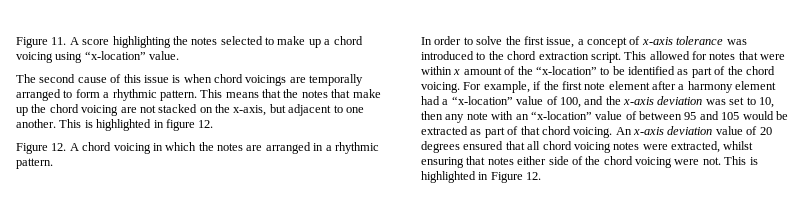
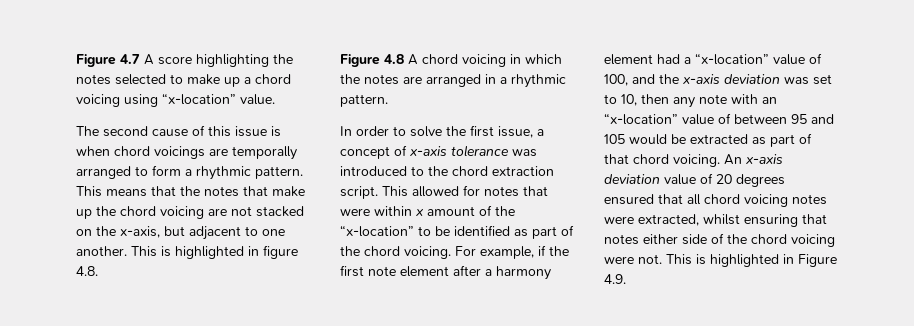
- Figure 11. A score highlighting the notes selected to make up a chord voicing using “x-location” value.
+ Figure 4.7 A score highlighting the notes selected to make up a chord voicing using “x-location” value.
- This is highlighted in figure 12.
- Figure 12. A chord voicing in which the notes are arranged in a rhythmic pattern.
+ This is highlighted in figure 4.8.
+ Figure 4.8 A chord voicing in which the notes are arranged in a rhythmic pattern.
- This is highlighted in Figure 12.
+ This is highlighted in Figure 4.9.

